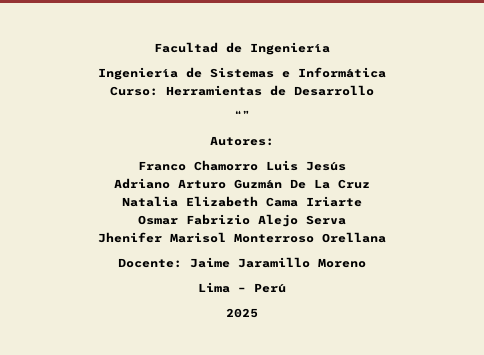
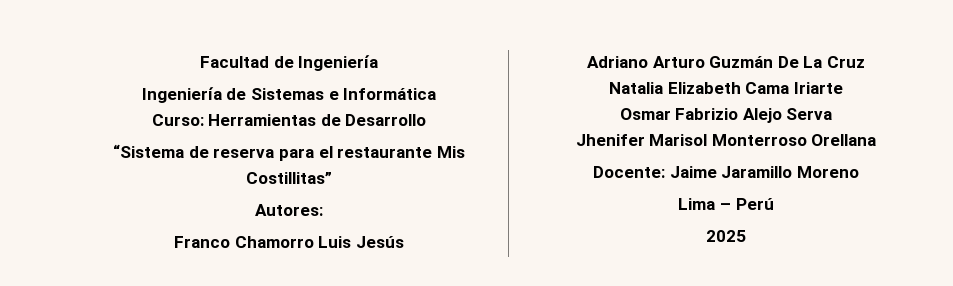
- “”
+ “Sistema de reserva para el restaurante Mis Costillitas”

